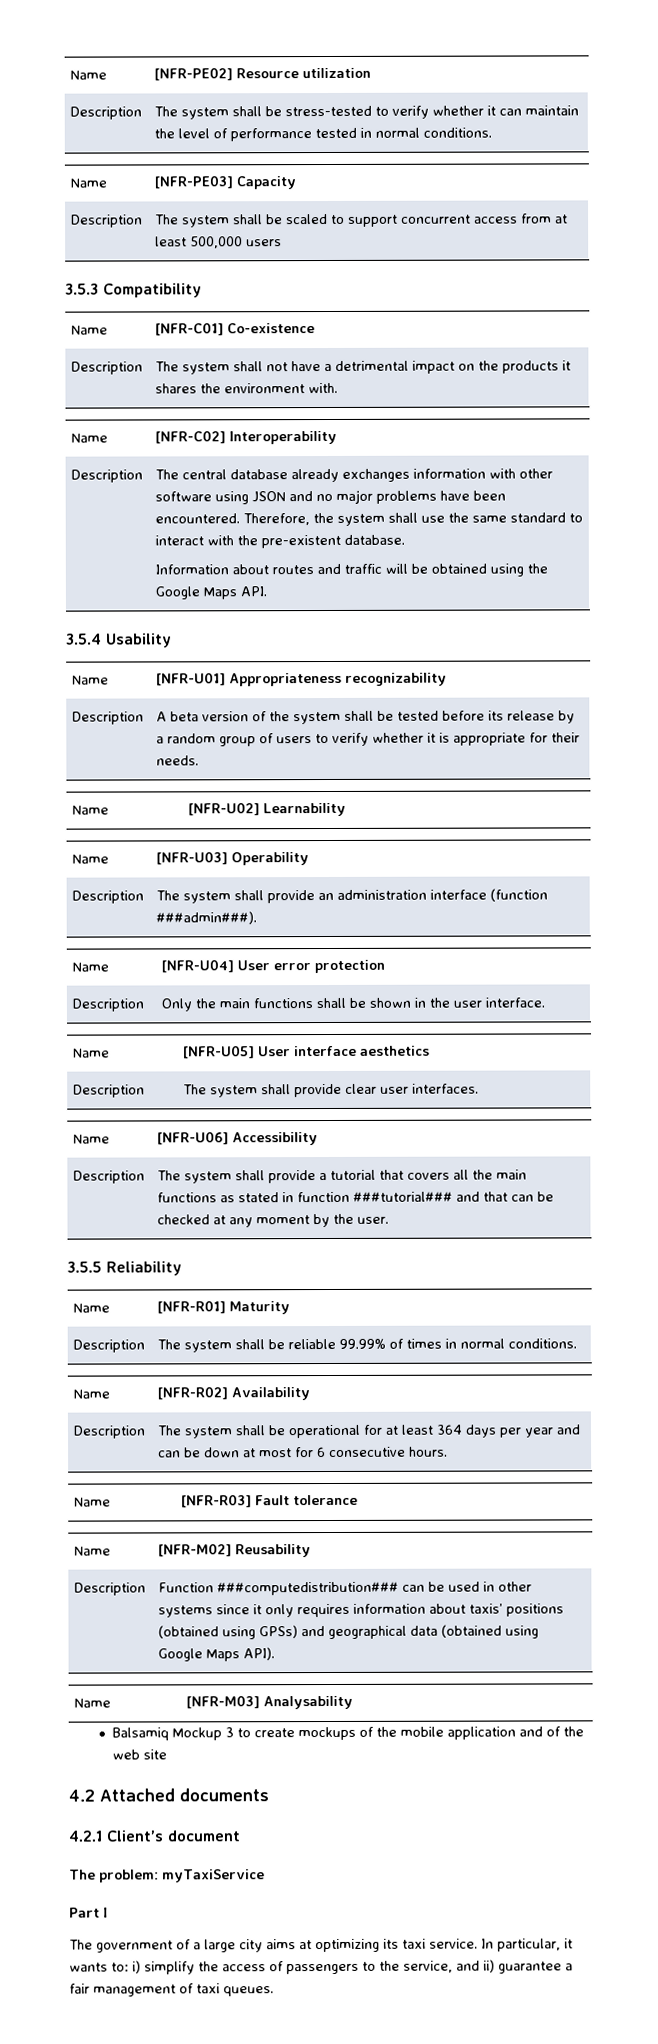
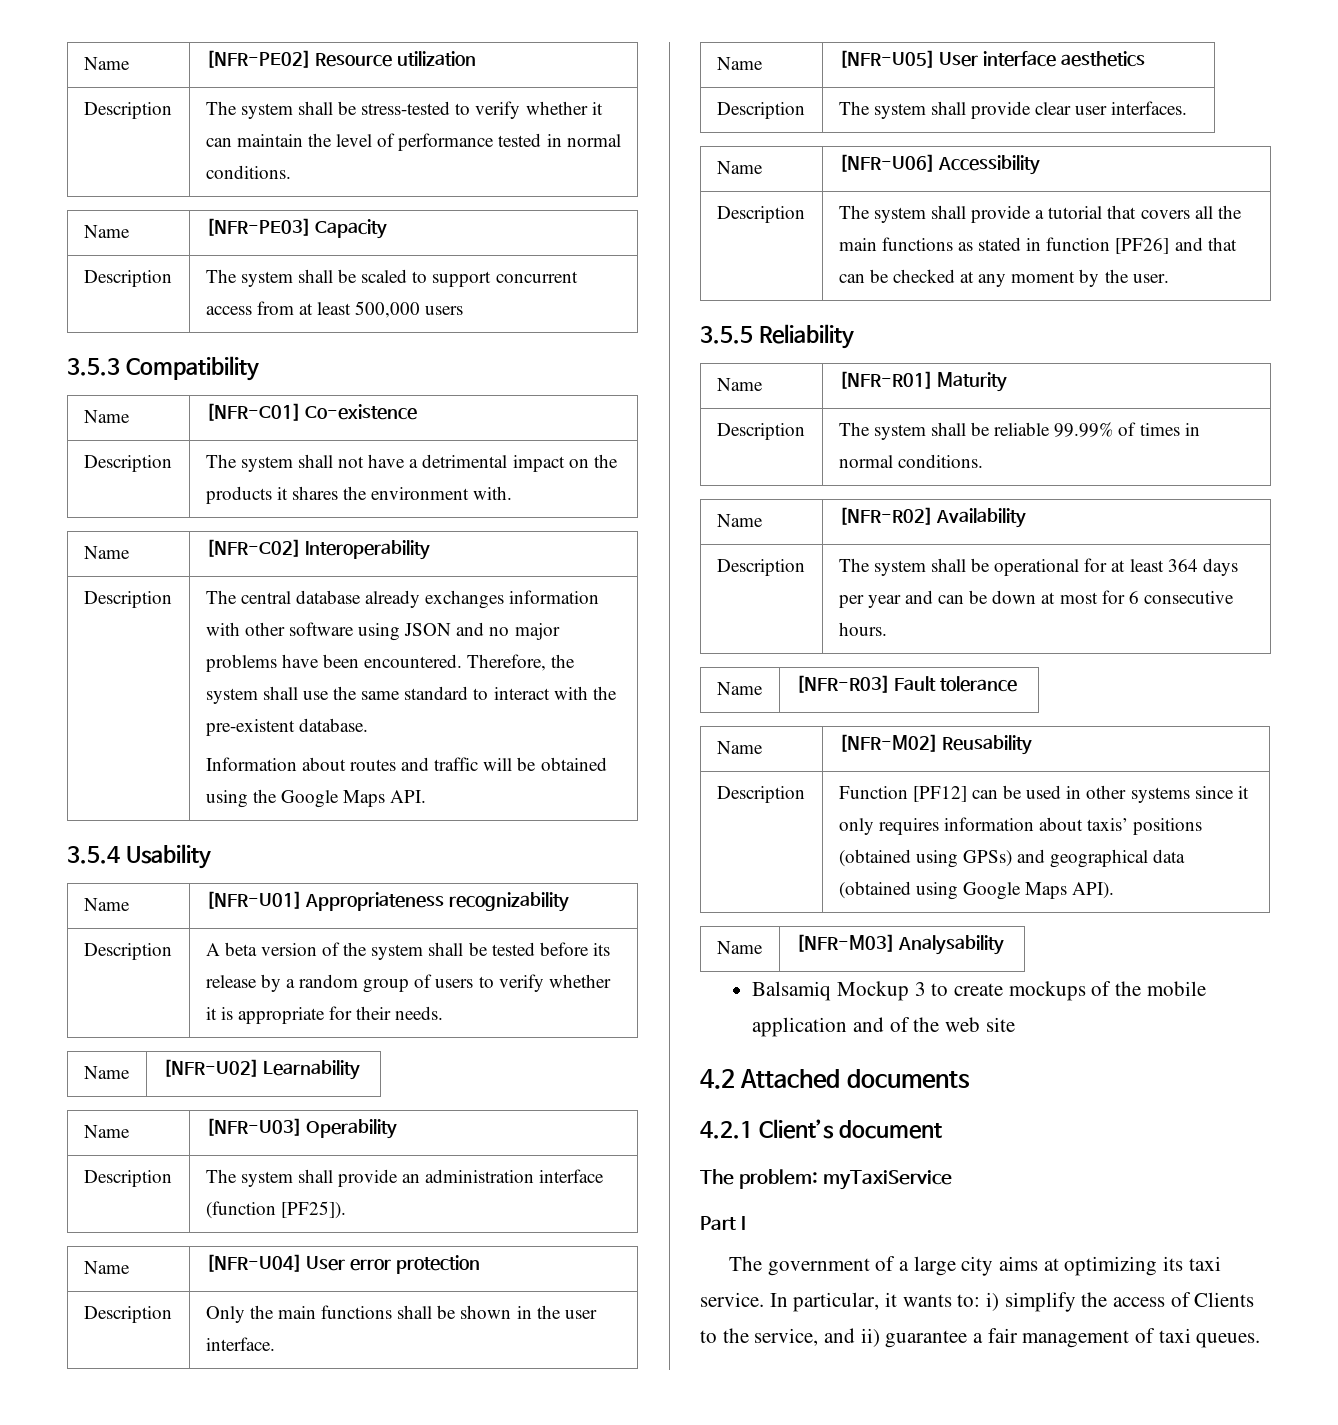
- Description | The system shall provide an administration interface (function ###admin###).
+ Description | The system shall provide an administration interface (function [PF25]).
- Description | The system shall provide a tutorial that covers all the main functions as stated in function ###tutorial### and that can be checked at any moment by the user.
+ Description | The system shall provide a tutorial that covers all the main functions as stated in function [PF26] and that can be checked at any moment by the user.
- Description | Function ###computedistribution### can be used in other systems since it only requires information about taxis’ positions (obtained using GPSs) and geographical data (obtained using Google Maps API).
+ Description | Function [PF12] can be used in other systems since it only requires information about taxis’ positions (obtained using GPSs) and geographical data (obtained using Google Maps API).
- In particular, it wants to: i) simplify the access of passengers to the service, and ii) guarantee a fair management of taxi queues.
+ In particular, it wants to: i) simplify the access of Clients to the service, and ii) guarantee a fair management of taxi queues.

